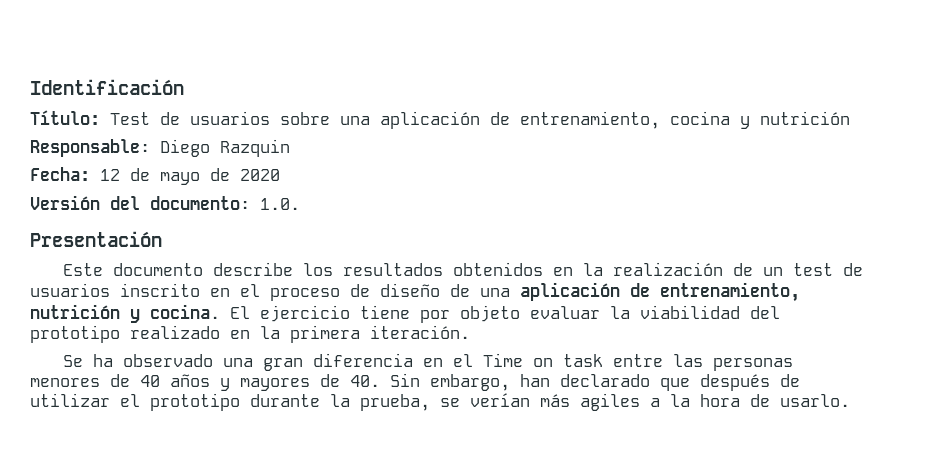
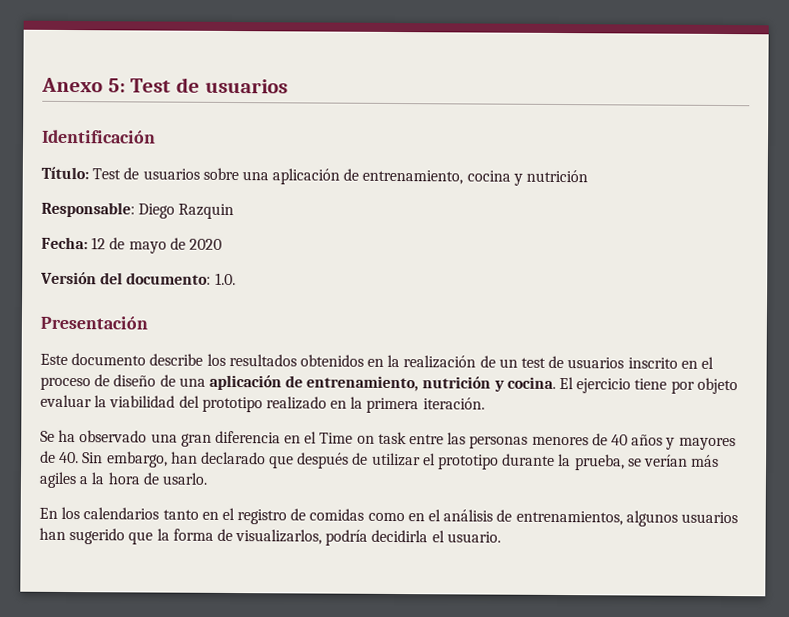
+ Anexo 5: Test de usuarios
+ En los calendarios tanto en el registro de comidas como en el análisis de entrenamientos, algunos usuarios han sugerido que la forma de visualizarlos, podría decidirla el usuario.

